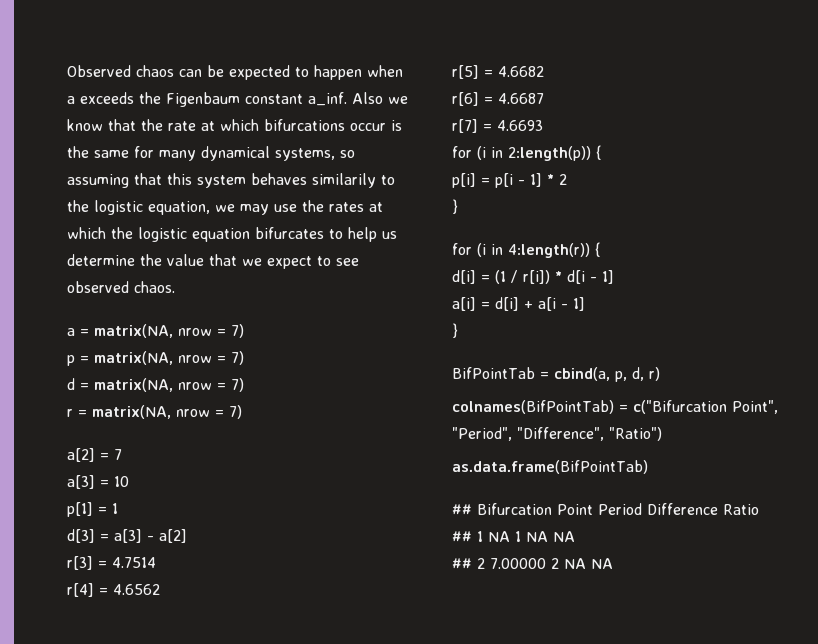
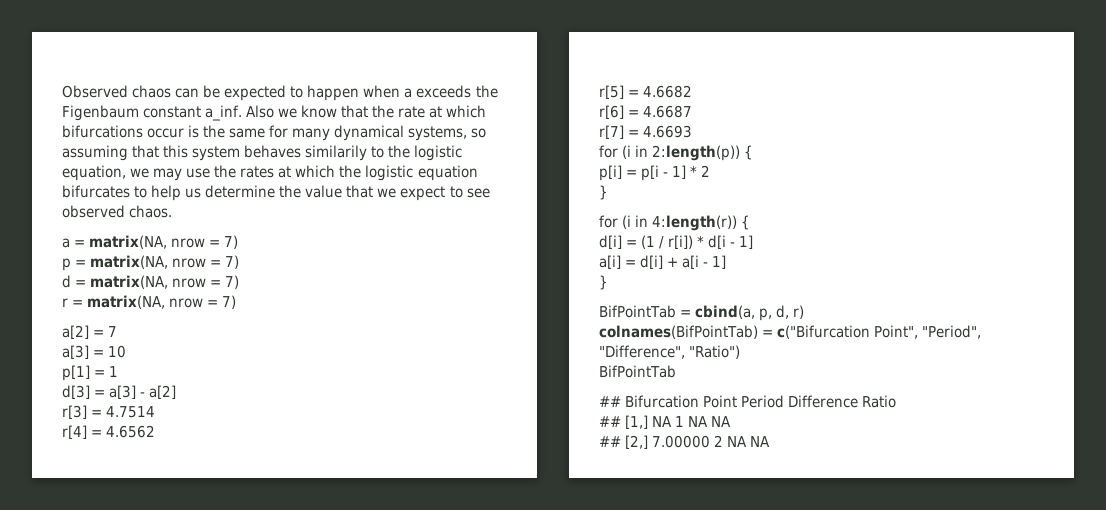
  colnames(BifPointTab) = c("Bifurcation Point", "Period", "Difference", "Ratio")
- as.data.frame(BifPointTab)
+ BifPointTab
- ## 1 NA 1 NA NA
+ ## [1,] NA 1 NA NA
- ## 2 7.00000 2 NA NA
+ ## [2,] 7.00000 2 NA NA

